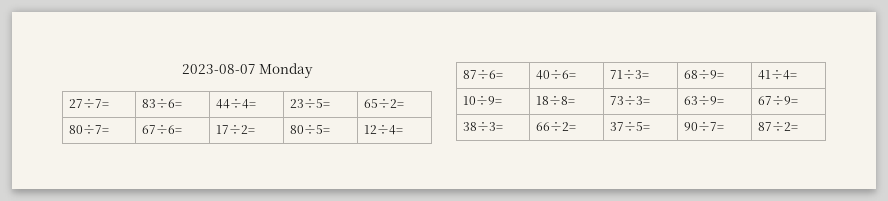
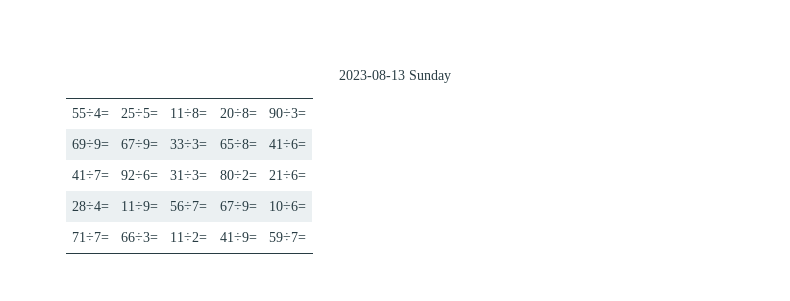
- 2023-08-07 Monday
- 27÷7= | 83÷6= | 44÷4= | 23÷5= | 65÷2=
- 80÷7= | 67÷6= | 17÷2= | 80÷5= | 12÷4=
- 87÷6= | 40÷6= | 71÷3= | 68÷9= | 41÷4=
- 10÷9= | 18÷8= | 73÷3= | 63÷9= | 67÷9=
- 38÷3= | 66÷2= | 37÷5= | 90÷7= | 87÷2=
+ 2023-08-13 Sunday
+ 55÷4= | 25÷5= | 11÷8= | 20÷8= | 90÷3=
+ 69÷9= | 67÷9= | 33÷3= | 65÷8= | 41÷6=
+ 41÷7= | 92÷6= | 31÷3= | 80÷2= | 21÷6=
+ 28÷4= | 11÷9= | 56÷7= | 67÷9= | 10÷6=
+ 71÷7= | 66÷3= | 11÷2= | 41÷9= | 59÷7=

